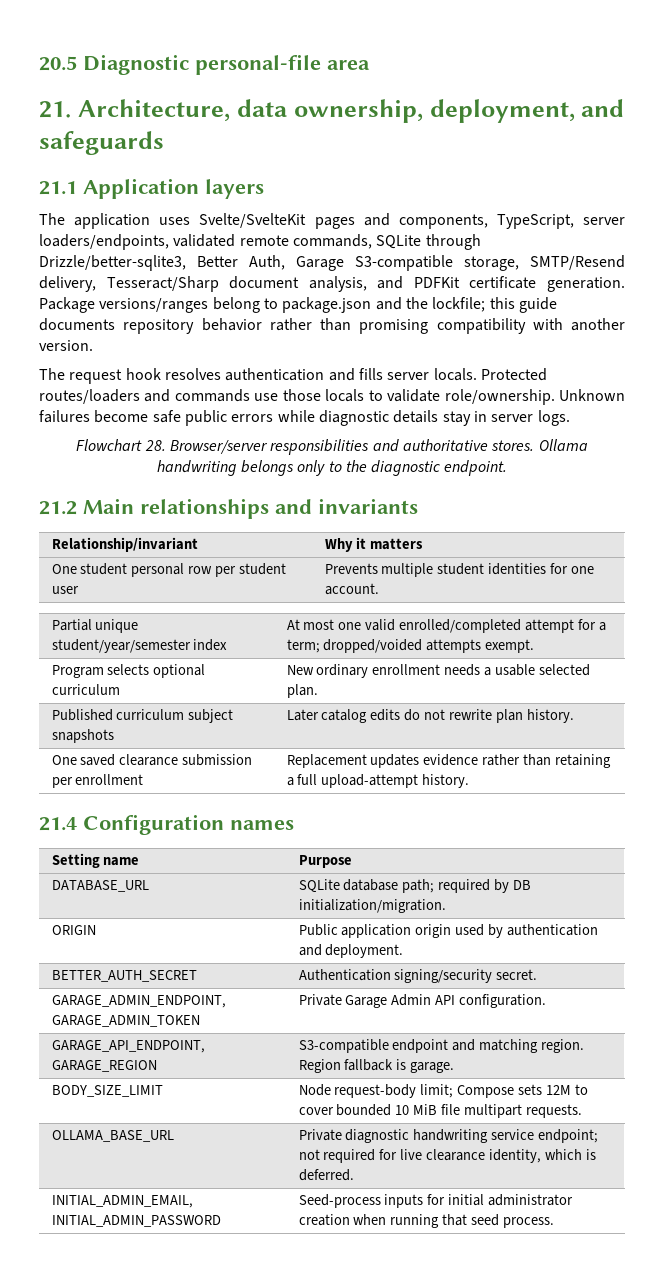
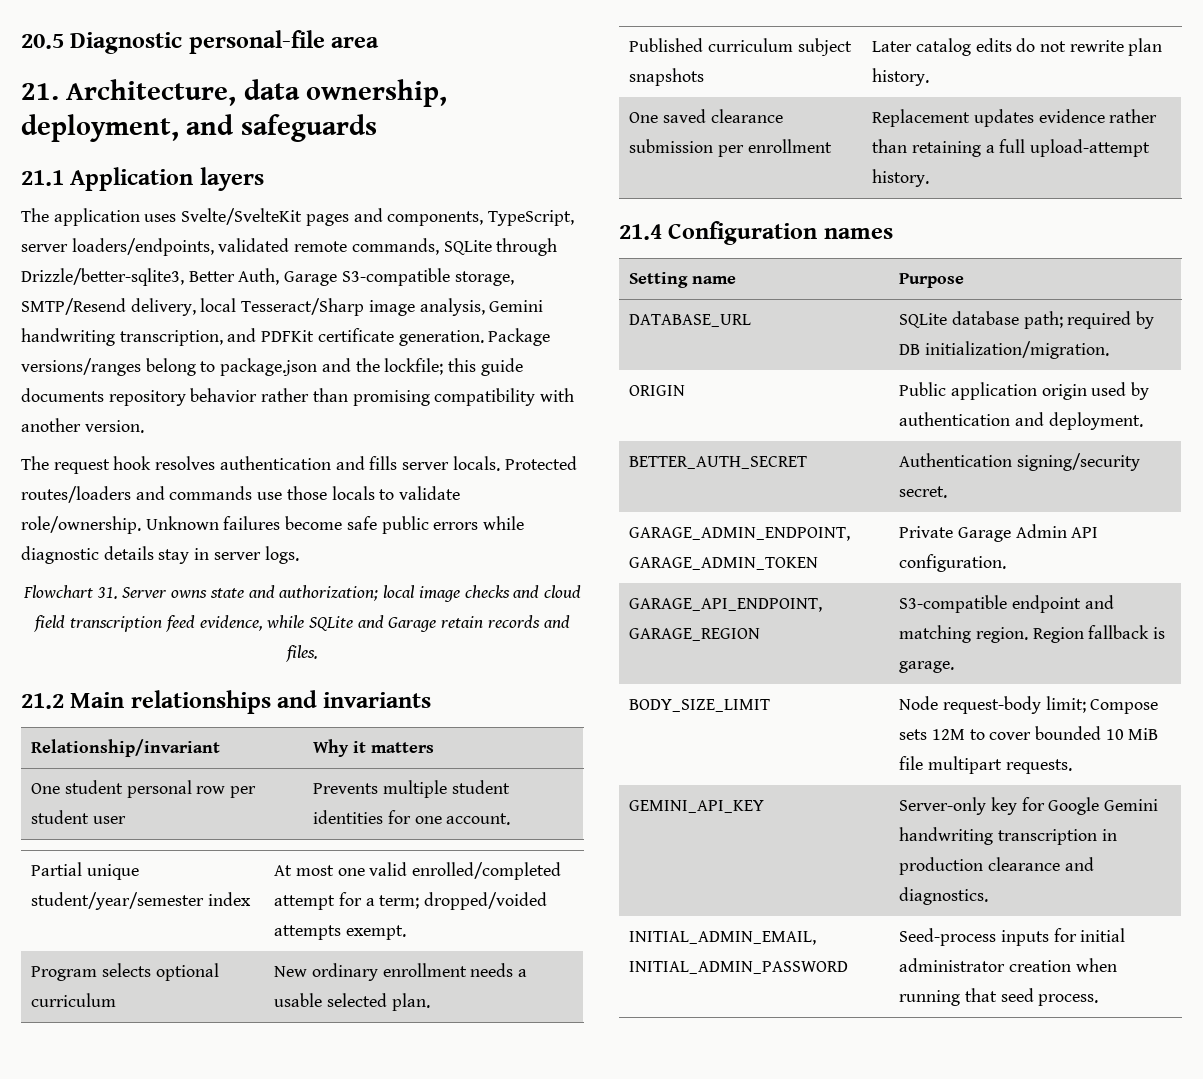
- The application uses Svelte/SvelteKit pages and components, TypeScript, server loaders/endpoints, validated remote commands, SQLite through Drizzle/better-sqlite3, Better Auth, Garage S3-compatible storage, SMTP/Resend delivery, Tesseract/Sharp document analysis, and PDFKit certificate generation.
+ The application uses Svelte/SvelteKit pages and components, TypeScript, server loaders/endpoints, validated remote commands, SQLite through Drizzle/better-sqlite3, Better Auth, Garage S3-compatible storage, SMTP/Resend delivery, local Tesseract/Sharp image analysis, Gemini handwriting transcription, and PDFKit certificate generation.
- Flowchart 28. Browser/server responsibilities and authoritative stores. Ollama handwriting belongs only to the diagnostic endpoint.
+ Flowchart 31. Server owns state and authorization; local image checks and cloud field transcription feed evidence, while SQLite and Garage retain records and files.
- OLLAMA_BASE_URL | Private diagnostic handwriting service endpoint; not required for live clearance identity, which is deferred.
+ GEMINI_API_KEY | Server-only key for Google Gemini handwriting transcription in production clearance and diagnostics.

